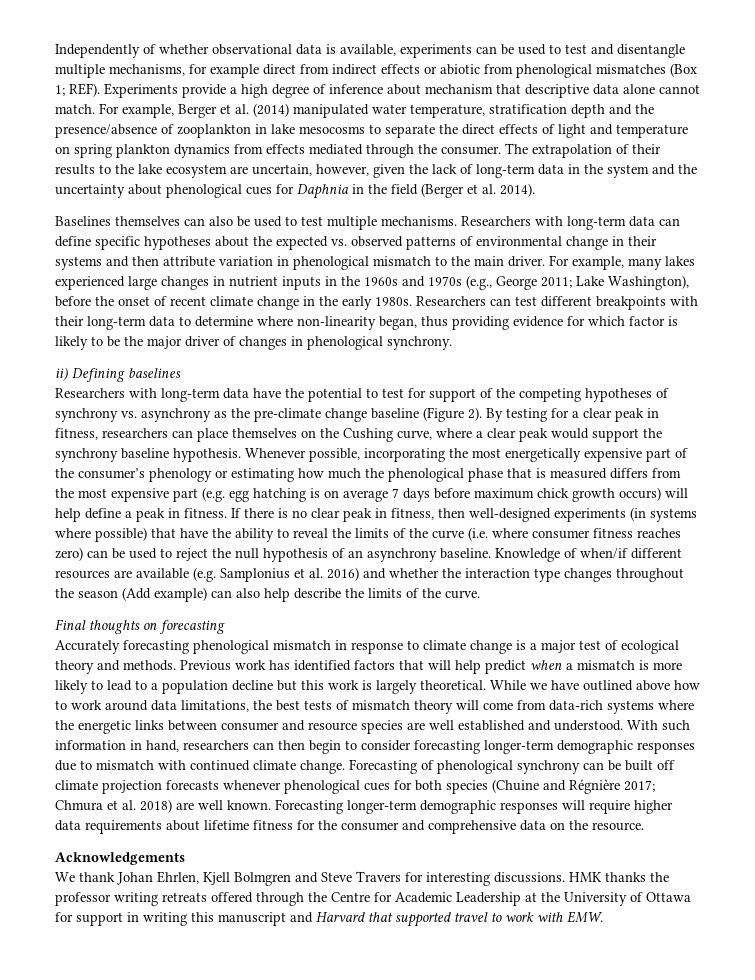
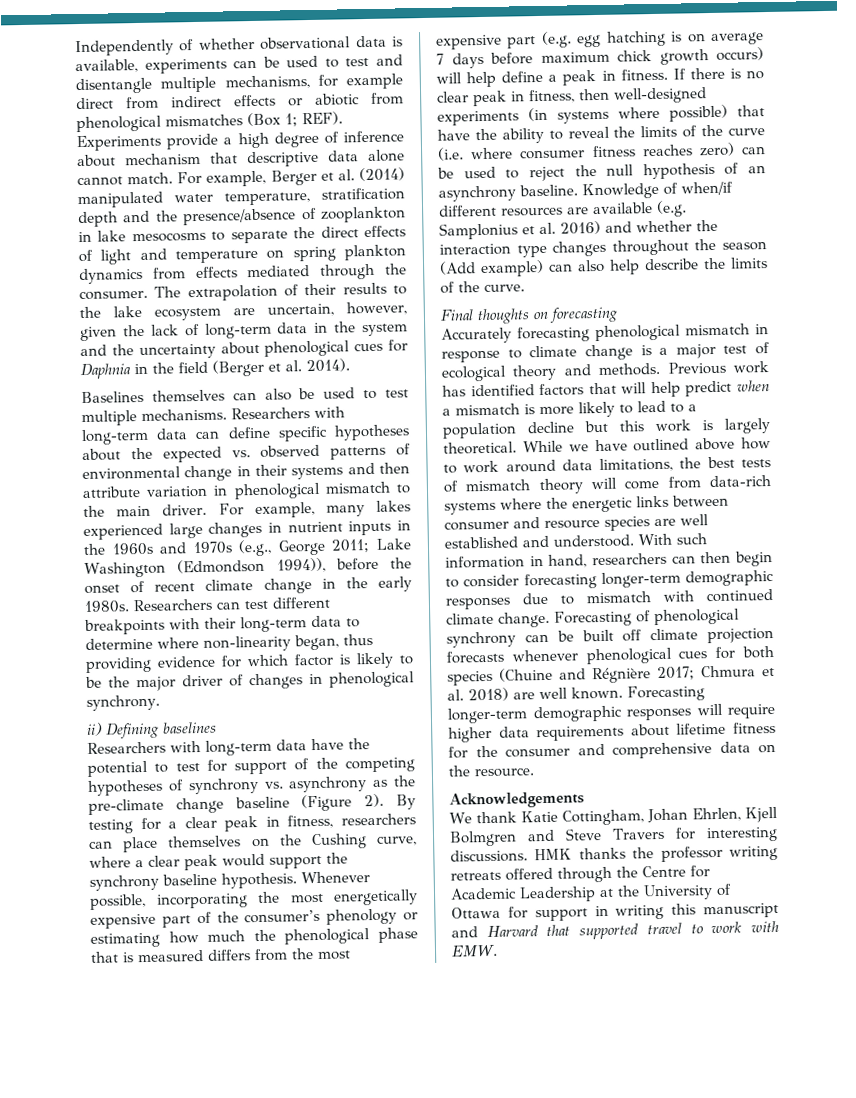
- For example, many lakes experienced large changes in nutrient inputs in the 1960s and 1970s (e.g., George 2011; Lake Washington), before the onset of recent climate change in the early 1980s.
+ For example, many lakes experienced large changes in nutrient inputs in the 1960s and 1970s (e.g., George 2011; Lake Washington (Edmondson 1994)), before the onset of recent climate change in the early 1980s.
- We thank Johan Ehrlen, Kjell Bolmgren and Steve Travers for interesting discussions.
+ We thank Katie Cottingham, Johan Ehrlen, Kjell Bolmgren and Steve Travers for interesting discussions.

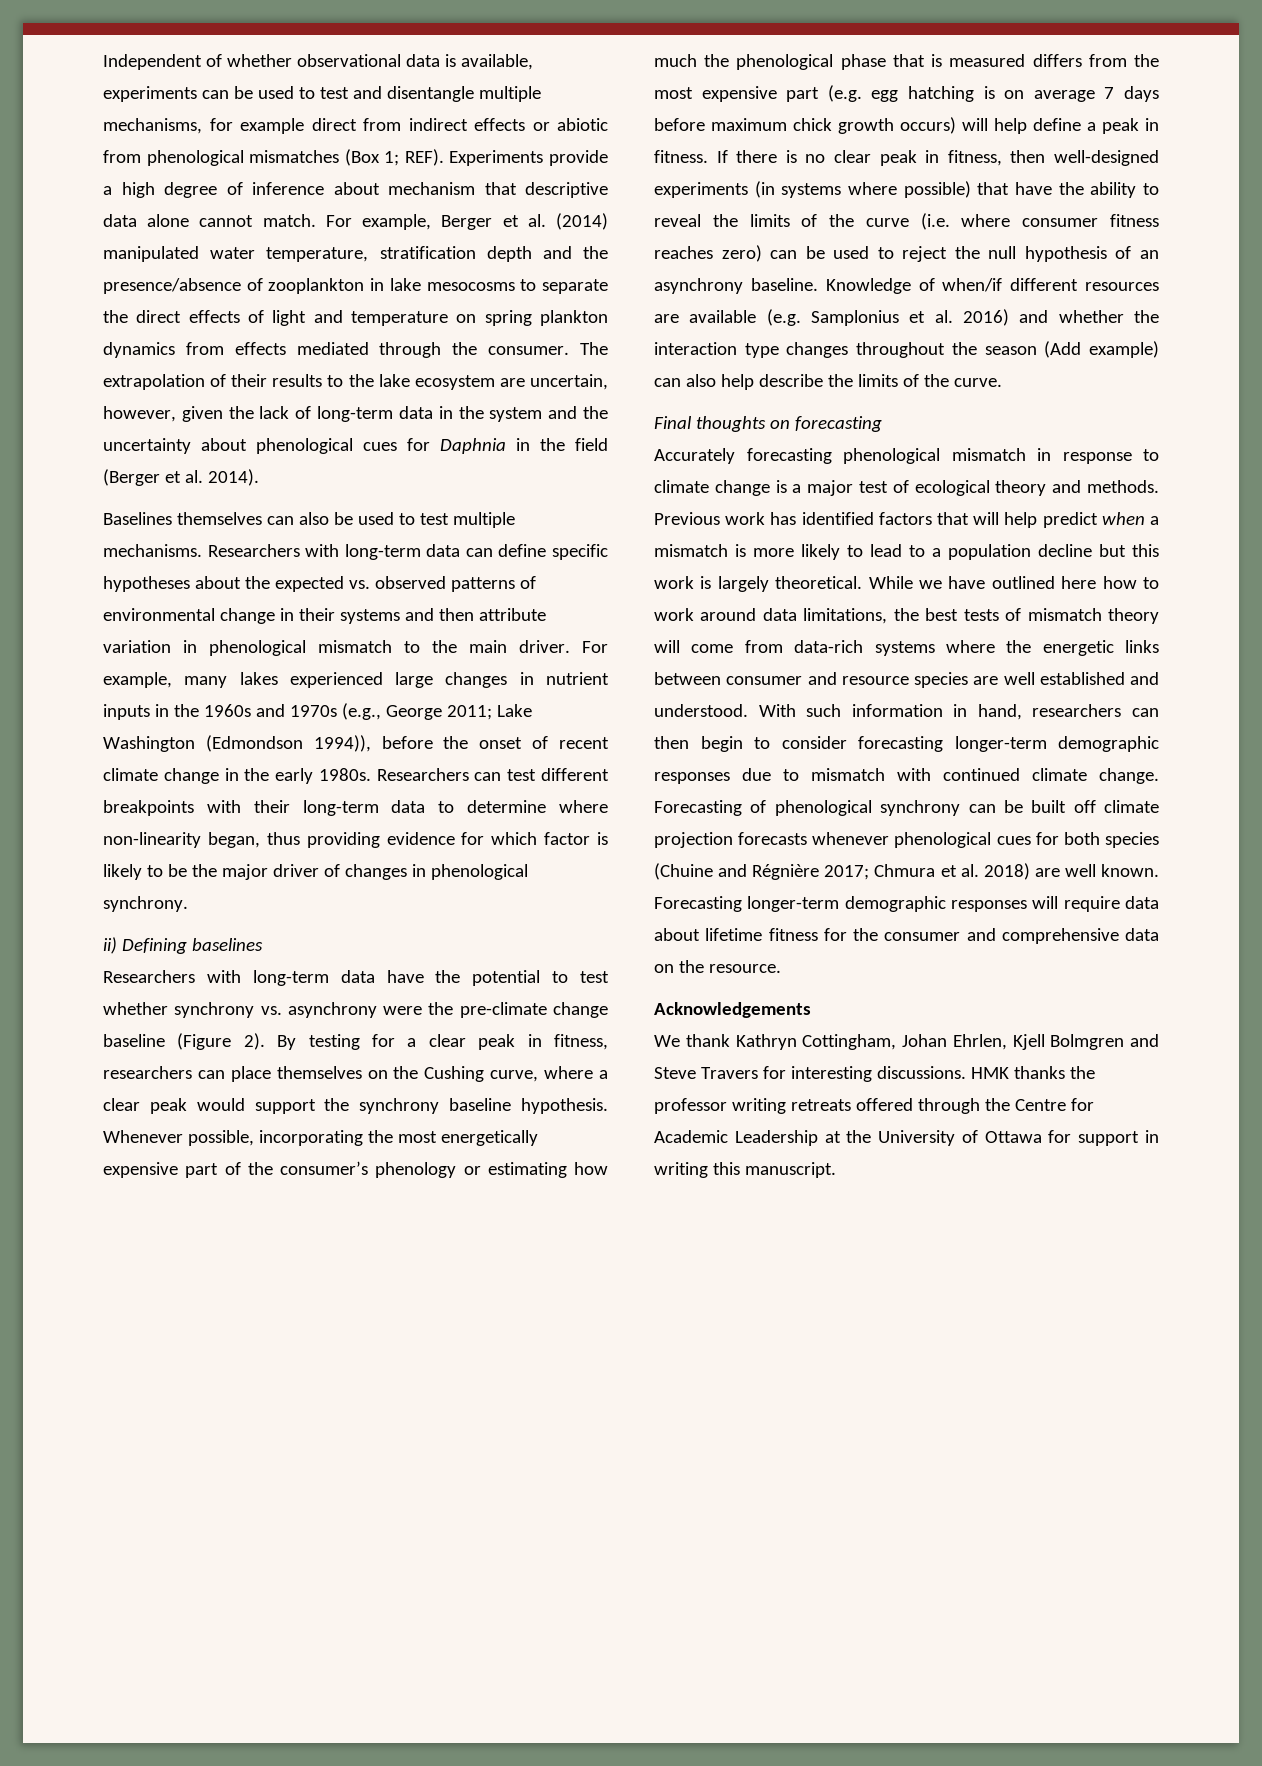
- Independently of whether observational data is available, experiments can be used to test and disentangle multiple mechanisms, for example direct from indirect effects or abiotic from phenological mismatches (Box 1; REF).
+ Independent of whether observational data is available, experiments can be used to test and disentangle multiple mechanisms, for example direct from indirect effects or abiotic from phenological mismatches (Box 1; REF).
- Researchers with long-term data have the potential to test for support of the competing hypotheses of synchrony vs. asynchrony as the pre-climate change baseline (Figure 2).
+ Researchers with long-term data have the potential to test whether synchrony vs. asynchrony were the pre-climate change baseline (Figure 2).
- While we have outlined above how to work around data limitations, the best tests of mismatch theory will come from data-rich systems where the energetic links between consumer and resource species are well established and understood.
+ While we have outlined here how to work around data limitations, the best tests of mismatch theory will come from data-rich systems where the energetic links between consumer and resource species are well established and understood.
- Forecasting longer-term demographic responses will require higher data requirements about lifetime fitness for the consumer and comprehensive data on the resource.
+ Forecasting longer-term demographic responses will require data about lifetime fitness for the consumer and comprehensive data on the resource.
- We thank Katie Cottingham, Johan Ehrlen, Kjell Bolmgren and Steve Travers for interesting discussions.
+ We thank Kathryn Cottingham, Johan Ehrlen, Kjell Bolmgren and Steve Travers for interesting discussions.
- HMK thanks the professor writing retreats offered through the Centre for Academic Leadership at the University of Ottawa for support in writing this manuscript and Harvard that supported travel to work with EMW.
+ HMK thanks the professor writing retreats offered through the Centre for Academic Leadership at the University of Ottawa for support in writing this manuscript.

